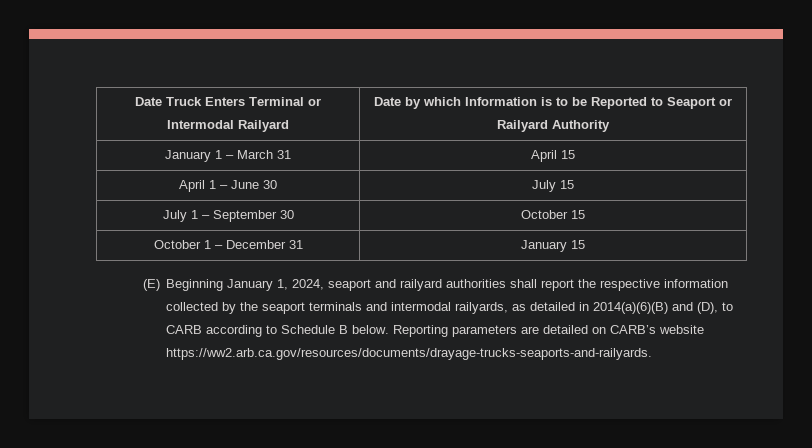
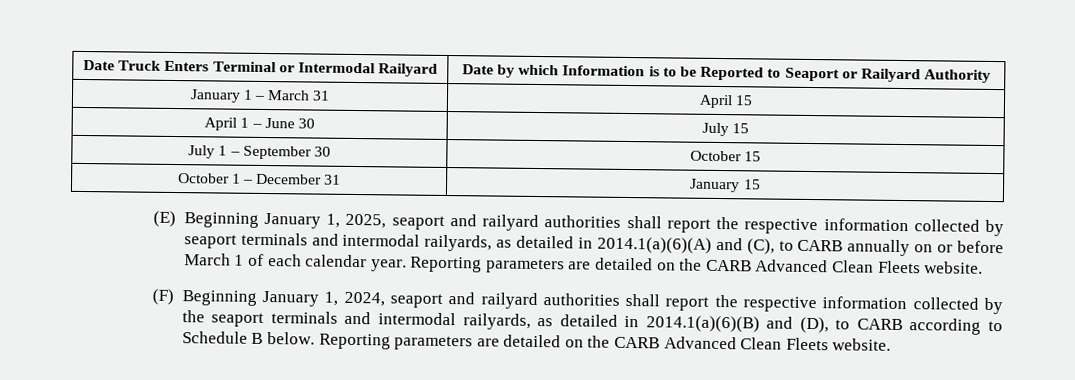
- (E) Beginning January 1, 2024, seaport and railyard authorities shall report the respective information collected by the seaport terminals and intermodal railyards, as detailed in 2014(a)(6)(B) and (D), to CARB according to Schedule B below. Reporting parameters are detailed on CARB’s website https://ww2.arb.ca.gov/resources/documents/drayage-trucks-seaports-and-railyards.
+ (E) Beginning January 1, 2025, seaport and railyard authorities shall report the respective information collected by seaport terminals and intermodal railyards, as detailed in 2014.1(a)(6)(A) and (C), to CARB annually on or before March 1 of each calendar year. Reporting parameters are detailed on the CARB Advanced Clean Fleets website.
+ (F) Beginning January 1, 2024, seaport and railyard authorities shall report the respective information collected by the seaport terminals and intermodal railyards, as detailed in 2014.1(a)(6)(B) and (D), to CARB according to Schedule B below. Reporting parameters are detailed on the CARB Advanced Clean Fleets website.

